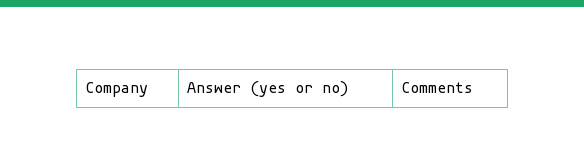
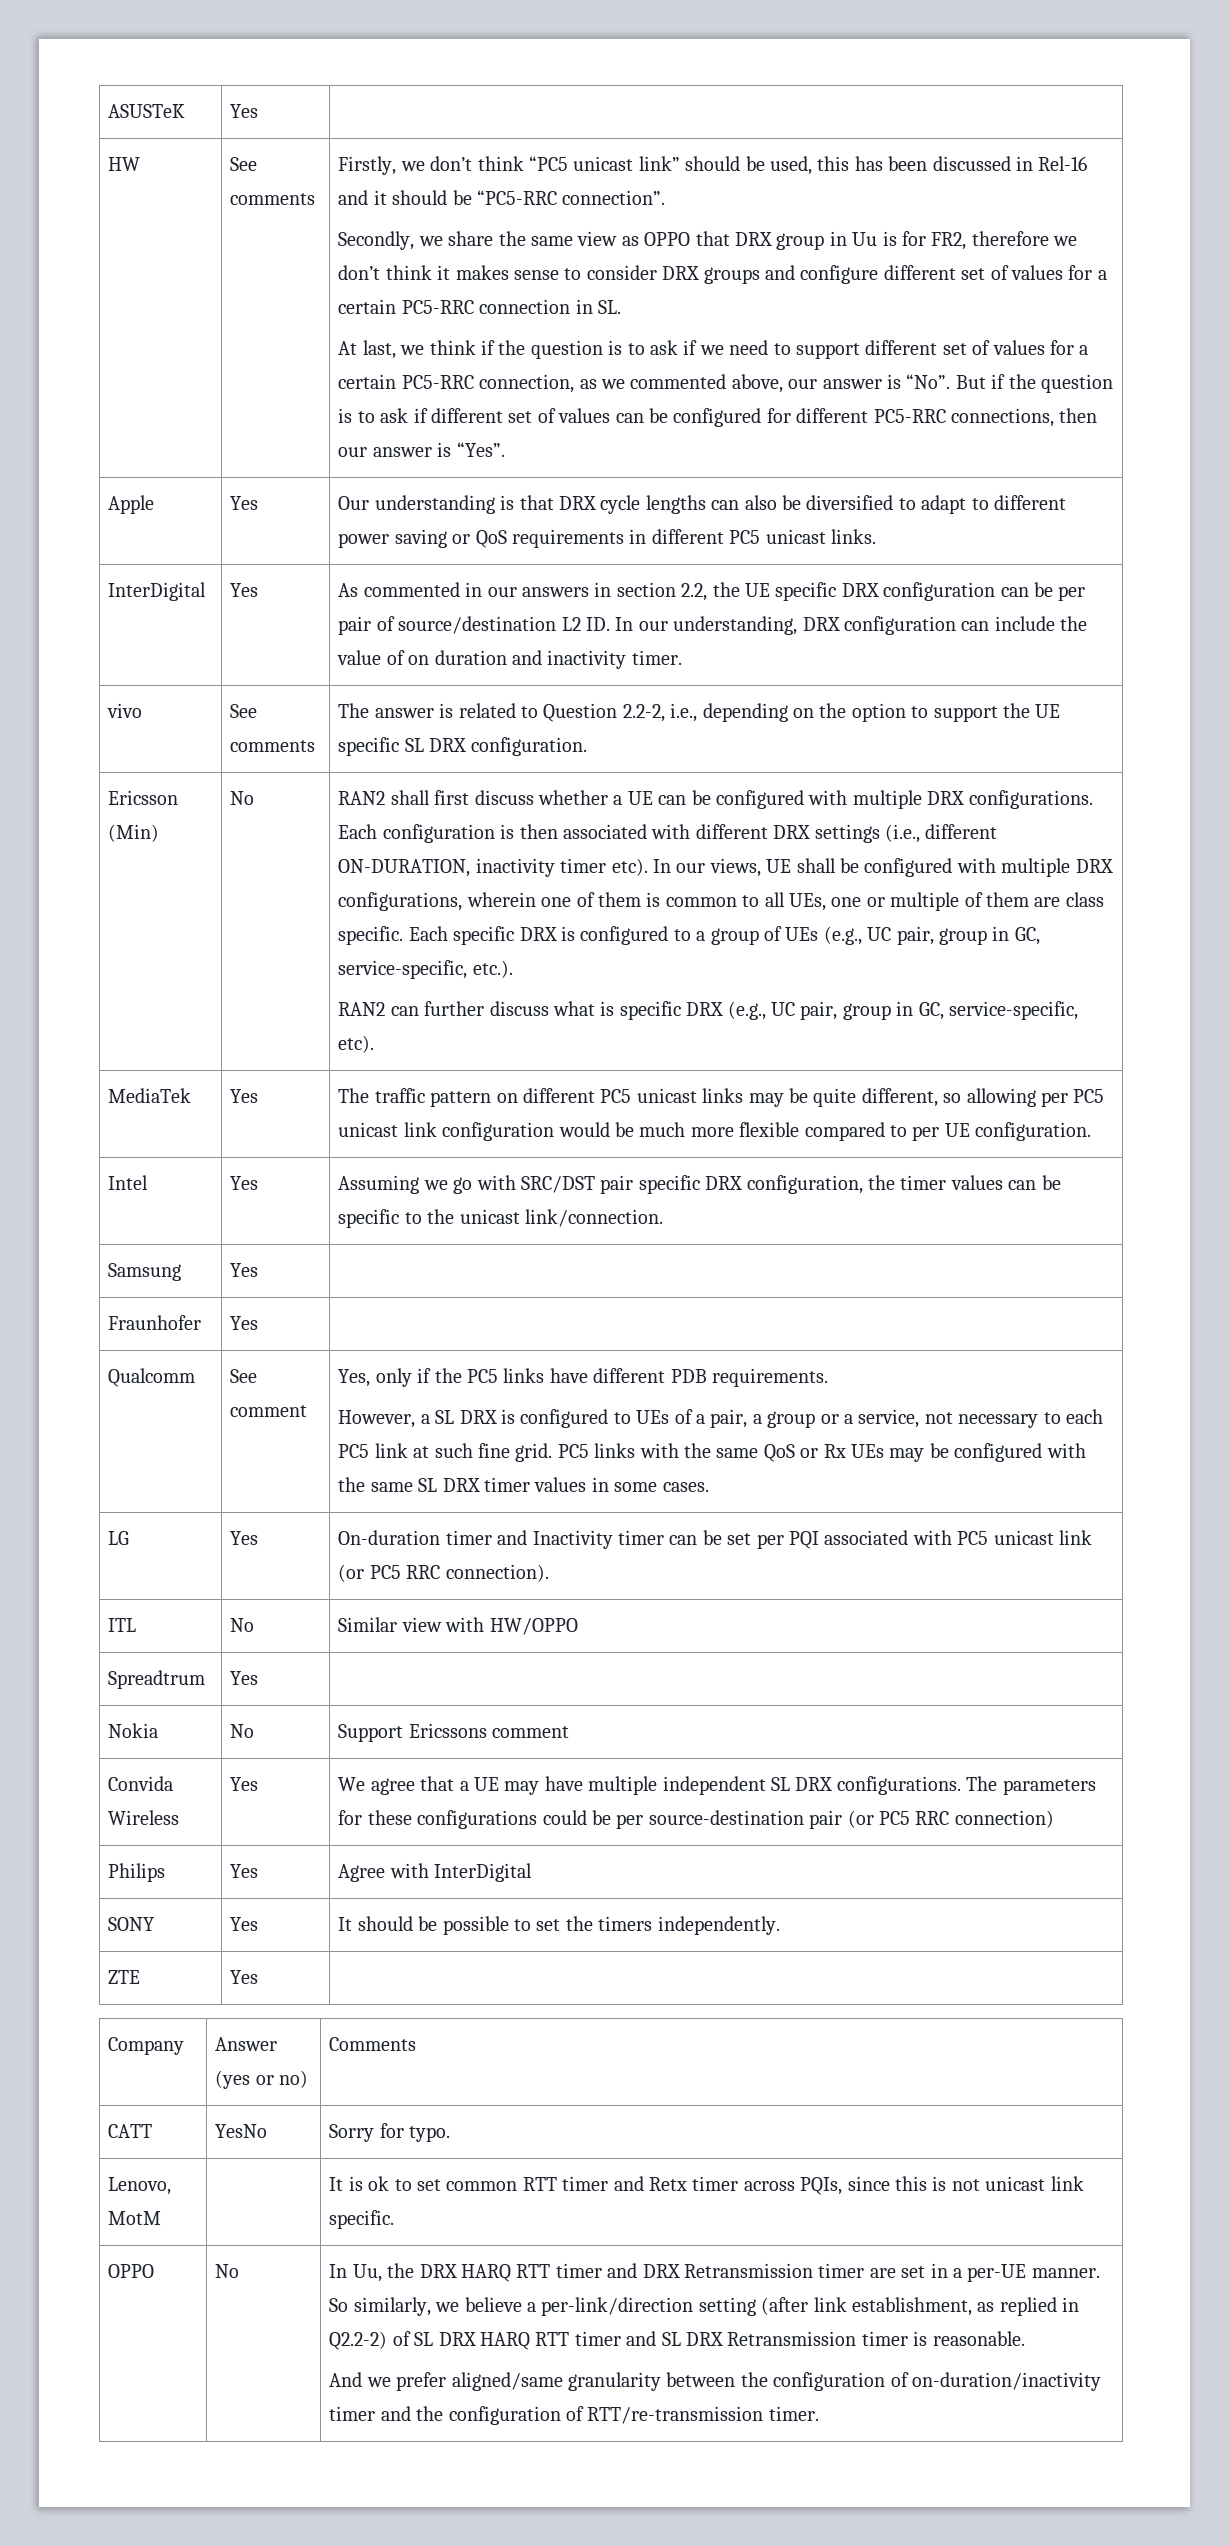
+ ASUSTeK | Yes |
+ HW | See comments | Firstly, we don’t think “PC5 unicast link” should be used, this has been discussed in Rel-16 and it should be “PC5-RRC connection”.
+ Secondly, we share the same view as OPPO that DRX group in Uu is for FR2, therefore we don’t think it makes sense to consider DRX groups and configure different set of values for a certain PC5-RRC connection in SL.
+ At last, we think if the question is to ask if we need to support different set of values for a certain PC5-RRC connection, as we commented above, our answer is “No”. But if the question is to ask if different set of values can be configured for different PC5-RRC connections, then our answer is “Yes”.
+ Apple | Yes | Our understanding is that DRX cycle lengths can also be diversified to adapt to different power saving or QoS requirements in different PC5 unicast links.
+ InterDigital | Yes | As commented in our answers in section 2.2, the UE specific DRX configuration can be per pair of source/destination L2 ID. In our understanding, DRX configuration can include the value of on duration and inactivity timer.
+ vivo | See comments | The answer is related to Question 2.2-2, i.e., depending on the option to support the UE specific SL DRX configuration.
+ Ericsson (Min) | No | RAN2 shall first discuss whether a UE can be configured with multiple DRX configurations. Each configuration is then associated with different DRX settings (i.e., different ON-DURATION, inactivity timer etc). In our views, UE shall be configured with multiple DRX configurations, wherein one of them is common to all UEs, one or multiple of them are class specific. Each specific DRX is configured to a group of UEs (e.g., UC pair, group in GC, service-specific, etc.).
+ RAN2 can further discuss what is specific DRX (e.g., UC pair, group in GC, service-specific, etc).
+ MediaTek | Yes | The traffic pattern on different PC5 unicast links may be quite different, so allowing per PC5 unicast link configuration would be much more flexible compared to per UE configuration.
+ Intel | Yes | Assuming we go with SRC/DST pair specific DRX configuration, the timer values can be specific to the unicast link/connection.
+ Samsung | Yes |
+ Fraunhofer | Yes |
+ Qualcomm | See comment | Yes, only if the PC5 links have different PDB requirements.
+ However, a SL DRX is configured to UEs of a pair, a group or a service, not necessary to each PC5 link at such fine grid. PC5 links with the same QoS or Rx UEs may be configured with the same SL DRX timer values in some cases.
+ LG | Yes | On-duration timer and Inactivity timer can be set per PQI associated with PC5 unicast link (or PC5 RRC connection).
+ ITL | No | Similar view with HW/OPPO
+ Spreadtrum | Yes |
+ Nokia | No | Support Ericssons comment
+ Convida Wireless | Yes | We agree that a UE may have multiple independent SL DRX configurations. The parameters for these configurations could be per source-destination pair (or PC5 RRC connection)
+ Philips | Yes | Agree with InterDigital
+ SONY | Yes | It should be possible to set the timers independently.
+ ZTE | Yes |
+ CATT | YesNo | Sorry for typo.
+ Lenovo, MotM | | It is ok to set common RTT timer and Retx timer across PQIs, since this is not unicast link specific.
+ OPPO | No | In Uu, the DRX HARQ RTT timer and DRX Retransmission timer are set in a per-UE manner. So similarly, we believe a per-link/direction setting (after link establishment, as replied in Q2.2-2) of SL DRX HARQ RTT timer and SL DRX Retransmission timer is reasonable.
+ And we prefer aligned/same granularity between the configuration of on-duration/inactivity timer and the configuration of RTT/re-transmission timer.

